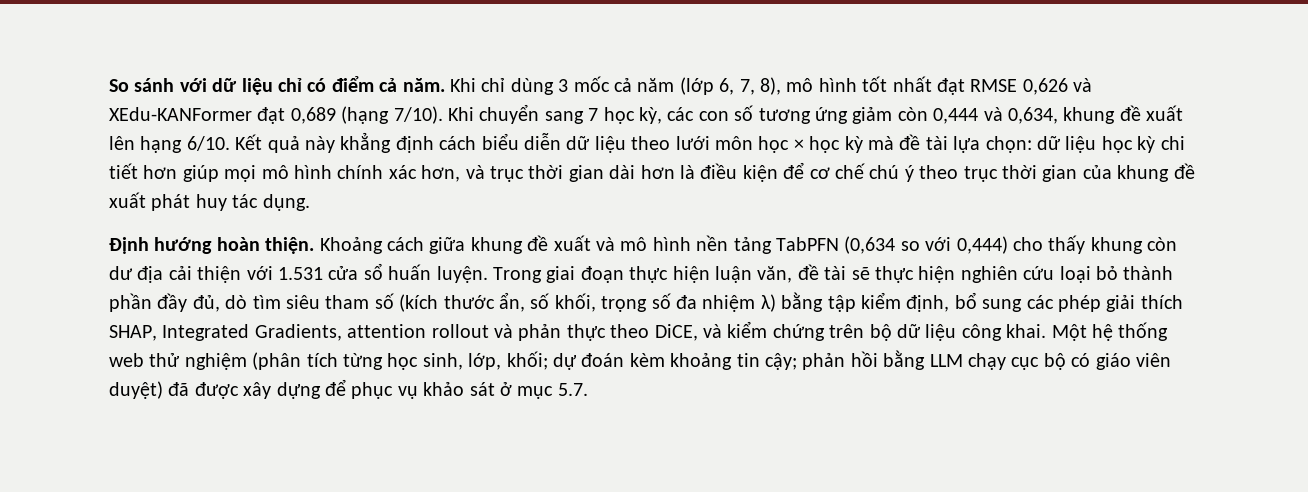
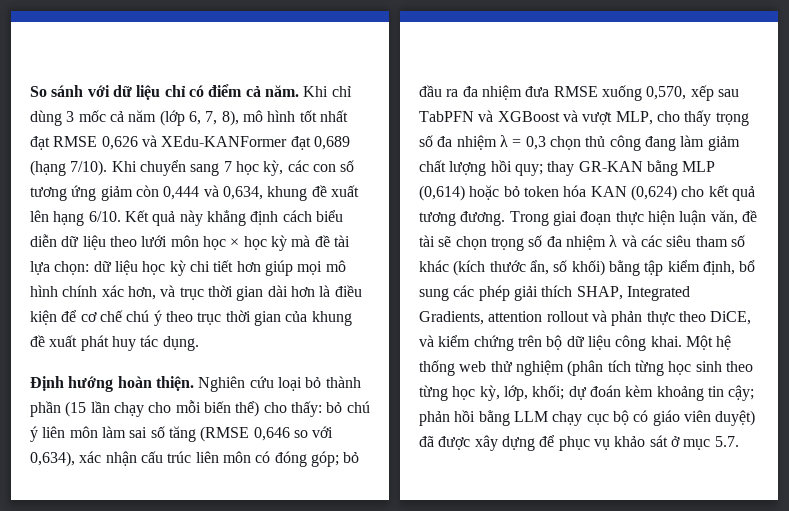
- Khoảng cách giữa khung đề xuất và mô hình nền tảng TabPFN (0,634 so với 0,444) cho thấy khung còn dư địa cải thiện với 1.531 cửa sổ huấn luyện.
+ Nghiên cứu loại bỏ thành phần (15 lần chạy cho mỗi biến thể) cho thấy: bỏ chú ý liên môn làm sai số tăng (RMSE 0,646 so với 0,634), xác nhận cấu trúc liên môn có đóng góp; bỏ đầu ra đa nhiệm đưa RMSE xuống 0,570, xếp sau TabPFN và XGBoost và vượt MLP, cho thấy trọng số đa nhiệm λ = 0,3 chọn thủ công đang làm giảm chất lượng hồi quy; thay GR-KAN bằng MLP (0,614) hoặc bỏ token hóa KAN (0,624) cho kết quả tương đương.
- Trong giai đoạn thực hiện luận văn, đề tài sẽ thực hiện nghiên cứu loại bỏ thành phần đầy đủ, dò tìm siêu tham số (kích thước ẩn, số khối, trọng số đa nhiệm λ) bằng tập kiểm định, bổ sung các phép giải thích SHAP, Integrated Gradients, attention rollout và phản thực theo DiCE, và kiểm chứng trên bộ dữ liệu công khai.
+ Trong giai đoạn thực hiện luận văn, đề tài sẽ chọn trọng số đa nhiệm λ và các siêu tham số khác (kích thước ẩn, số khối) bằng tập kiểm định, bổ sung các phép giải thích SHAP, Integrated Gradients, attention rollout và phản thực theo DiCE, và kiểm chứng trên bộ dữ liệu công khai.
- Một hệ thống web thử nghiệm (phân tích từng học sinh, lớp, khối; dự đoán kèm khoảng tin cậy; phản hồi bằng LLM chạy cục bộ có giáo viên duyệt) đã được xây dựng để phục vụ khảo sát ở mục 5.7.
+ Một hệ thống web thử nghiệm (phân tích từng học sinh theo từng học kỳ, lớp, khối; dự đoán kèm khoảng tin cậy; phản hồi bằng LLM chạy cục bộ có giáo viên duyệt) đã được xây dựng để phục vụ khảo sát ở mục 5.7.

